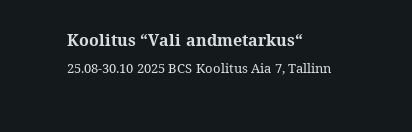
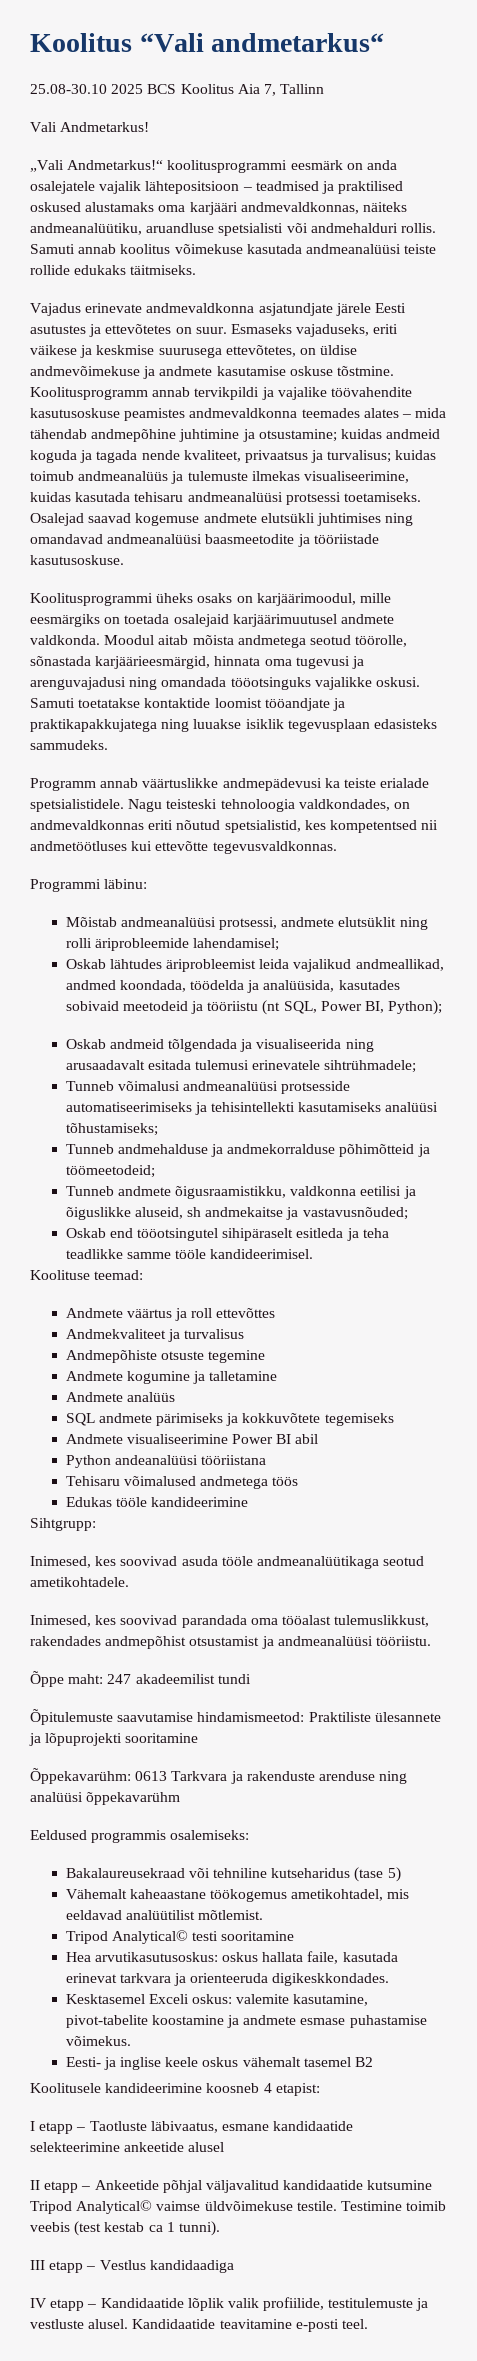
+ Vali Andmetarkus!
+ „Vali Andmetarkus!“ koolitusprogrammi eesmärk on anda osalejatele vajalik lähtepositsioon – teadmised ja praktilised oskused alustamaks oma karjääri andmevaldkonnas, näiteks andmeanalüütiku, aruandluse spetsialisti või andmehalduri rollis. Samuti annab koolitus võimekuse kasutada andmeanalüüsi teiste rollide edukaks täitmiseks.
+ Vajadus erinevate andmevaldkonna asjatundjate järele Eesti asutustes ja ettevõtetes on suur. Esmaseks vajaduseks, eriti väikese ja keskmise suurusega ettevõtetes, on üldise andmevõimekuse ja andmete kasutamise oskuse tõstmine. Koolitusprogramm annab tervikpildi ja vajalike töövahendite kasutusoskuse peamistes andmevaldkonna teemades alates – mida tähendab andmepõhine juhtimine ja otsustamine; kuidas andmeid koguda ja tagada nende kvaliteet, privaatsus ja turvalisus; kuidas toimub andmeanalüüs ja tulemuste ilmekas visualiseerimine, kuidas kasutada tehisaru andmeanalüüsi protsessi toetamiseks. Osalejad saavad kogemuse andmete elutsükli juhtimises ning omandavad andmeanalüüsi baasmeetodite ja tööriistade kasutusoskuse.
+ Koolitusprogrammi üheks osaks on karjäärimoodul, mille eesmärgiks on toetada osalejaid karjäärimuutusel andmete valdkonda. Moodul aitab mõista andmetega seotud töörolle, sõnastada karjäärieesmärgid, hinnata oma tugevusi ja arenguvajadusi ning omandada tööotsinguks vajalikke oskusi. Samuti toetatakse kontaktide loomist tööandjate ja praktikapakkujatega ning luuakse isiklik tegevusplaan edasisteks sammudeks.
+ Programm annab väärtuslikke andmepädevusi ka teiste erialade spetsialistidele. Nagu teisteski tehnoloogia valdkondades, on andmevaldkonnas eriti nõutud spetsialistid, kes kompetentsed nii andmetöötluses kui ettevõtte tegevusvaldkonnas.
+ Programmi läbinu:
+ Mõistab andmeanalüüsi protsessi, andmete elutsüklit ning rolli äriprobleemide lahendamisel;
+ Oskab lähtudes äriprobleemist leida vajalikud andmeallikad, andmed koondada, töödelda ja analüüsida, kasutades sobivaid meetodeid ja tööriistu (nt SQL, Power BI, Python);
+ Oskab andmeid tõlgendada ja visualiseerida ning arusaadavalt esitada tulemusi erinevatele sihtrühmadele;
+ Tunneb võimalusi andmeanalüüsi protsesside automatiseerimiseks ja tehisintellekti kasutamiseks analüüsi tõhustamiseks;
+ Tunneb andmehalduse ja andmekorralduse põhimõtteid ja töömeetodeid;
+ Tunneb andmete õigusraamistikku, valdkonna eetilisi ja õiguslikke aluseid, sh andmekaitse ja vastavusnõuded;
+ Oskab end tööotsingutel sihipäraselt esitleda ja teha teadlikke samme tööle kandideerimisel.
+ Koolituse teemad:
+ Andmete väärtus ja roll ettevõttes
+ Andmekvaliteet ja turvalisus
+ Andmepõhiste otsuste tegemine
+ Andmete kogumine ja talletamine
+ Andmete analüüs
+ SQL andmete pärimiseks ja kokkuvõtete tegemiseks
+ Andmete visualiseerimine Power BI abil
+ Python andeanalüüsi tööriistana
+ Tehisaru võimalused andmetega töös
+ Edukas tööle kandideerimine
+ Sihtgrupp:
+ Inimesed, kes soovivad asuda tööle andmeanalüütikaga seotud ametikohtadele.
+ Inimesed, kes soovivad parandada oma tööalast tulemuslikkust, rakendades andmepõhist otsustamist ja andmeanalüüsi tööriistu.
+ Õppe maht: 247 akadeemilist tundi
+ Õpitulemuste saavutamise hindamismeetod: Praktiliste ülesannete ja lõpuprojekti sooritamine
+ Õppekavarühm: 0613 Tarkvara ja rakenduste arenduse ning analüüsi õppekavarühm
+ Eeldused programmis osalemiseks:
+ Bakalaureusekraad või tehniline kutseharidus (tase 5)
+ Vähemalt kaheaastane töökogemus ametikohtadel, mis eeldavad analüütilist mõtlemist.
+ Tripod Analytical© testi sooritamine
+ Hea arvutikasutusoskus: oskus hallata faile, kasutada erinevat tarkvara ja orienteeruda digikeskkondades.
+ Kesktasemel Exceli oskus: valemite kasutamine, pivot-tabelite koostamine ja andmete esmase puhastamise võimekus.
+ Eesti- ja inglise keele oskus vähemalt tasemel B2
+ Koolitusele kandideerimine koosneb 4 etapist:
+ I etapp – Taotluste läbivaatus, esmane kandidaatide selekteerimine ankeetide alusel
+ II etapp – Ankeetide põhjal väljavalitud kandidaatide kutsumine Tripod Analytical© vaimse üldvõimekuse testile. Testimine toimib veebis (test kestab ca 1 tunni).
+ III etapp – Vestlus kandidaadiga
+ IV etapp – Kandidaatide lõplik valik profiilide, testitulemuste ja vestluste alusel. Kandidaatide teavitamine e-posti teel.

